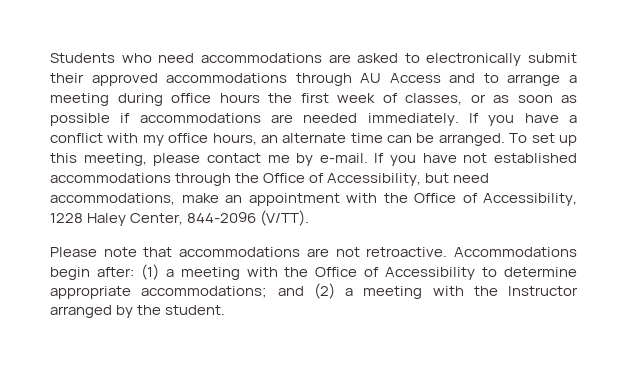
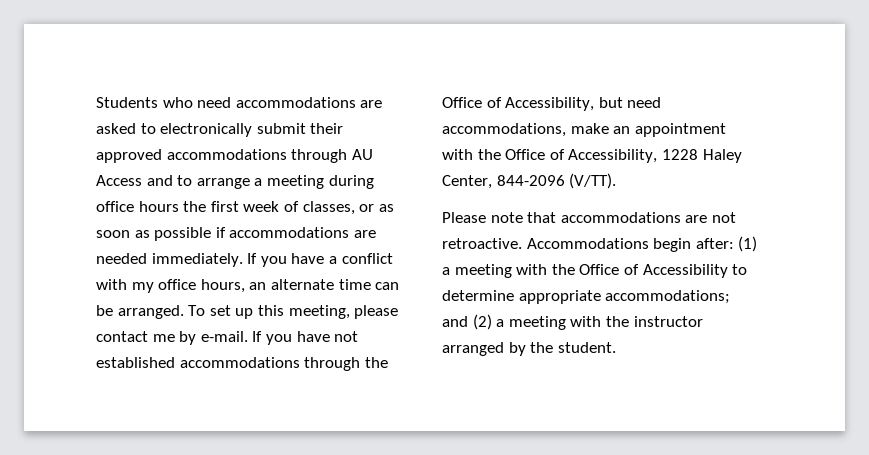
- Accommodations begin after: (1) a meeting with the Office of Accessibility to determine appropriate accommodations; and (2) a meeting with the Instructor arranged by the student.
+ Accommodations begin after: (1) a meeting with the Office of Accessibility to determine appropriate accommodations; and (2) a meeting with the instructor arranged by the student.

